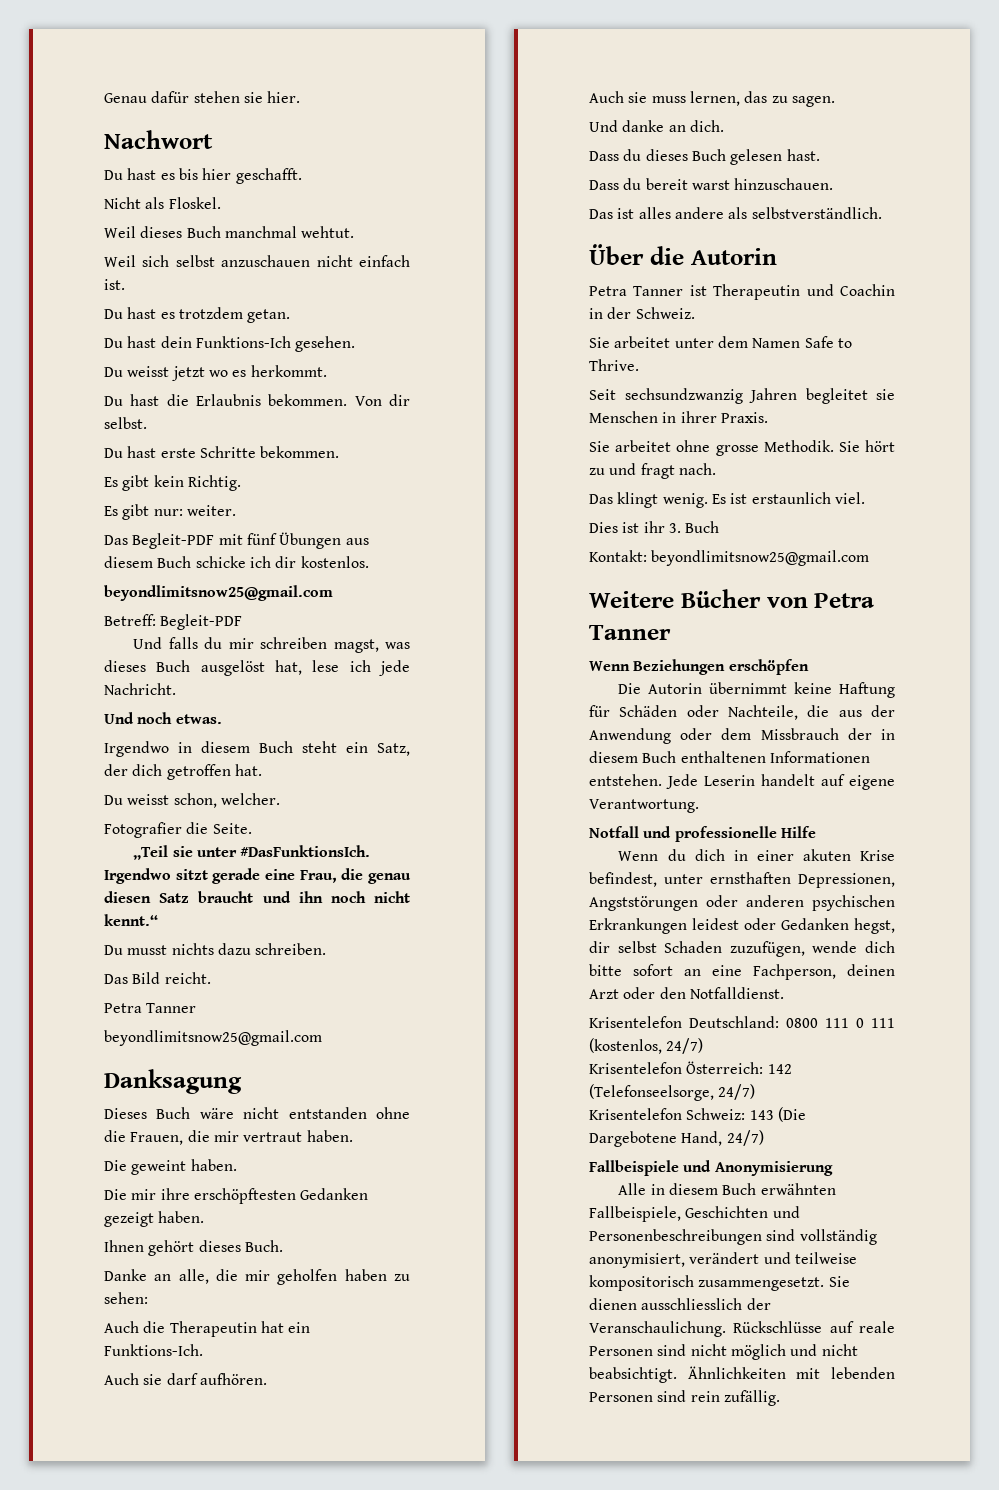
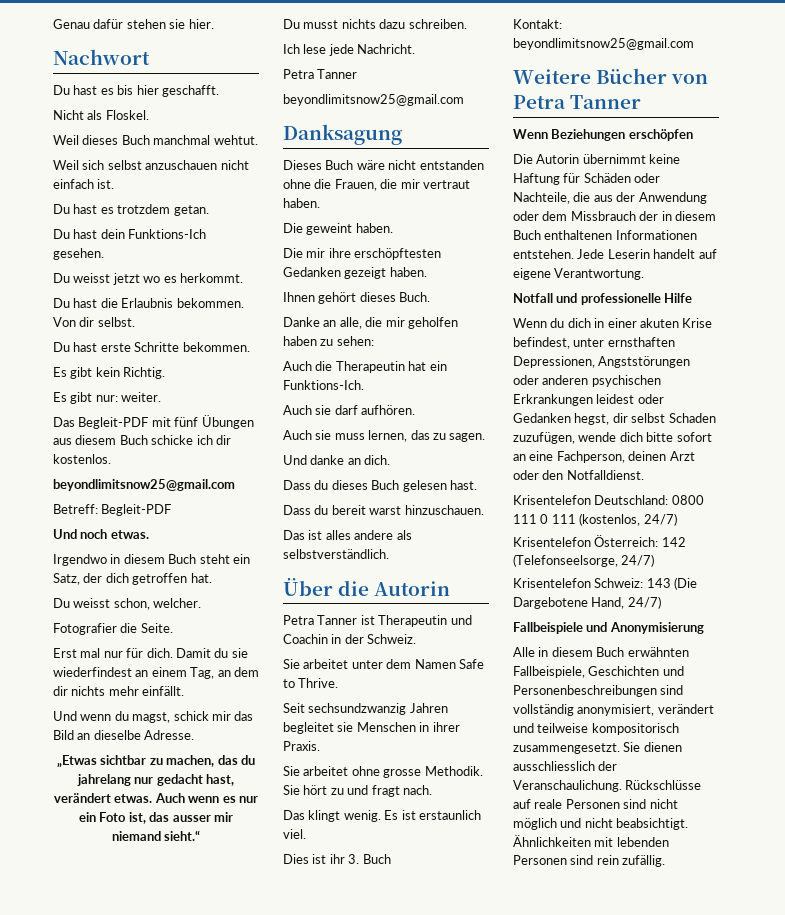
- Und falls du mir schreiben magst, was dieses Buch ausgelöst hat, lese ich jede Nachricht.
- „Teil sie unter #DasFunktionsIch. Irgendwo sitzt gerade eine Frau, die genau diesen Satz braucht und ihn noch nicht kennt.“
+ Erst mal nur für dich. Damit du sie wiederfindest an einem Tag, an dem dir nichts mehr einfällt.
+ Und wenn du magst, schick mir das Bild an dieselbe Adresse.
+ „Etwas sichtbar zu machen, das du jahrelang nur gedacht hast, verändert etwas. Auch wenn es nur ein Foto ist, das ausser mir niemand sieht.“
- Das Bild reicht.
+ Ich lese jede Nachricht.

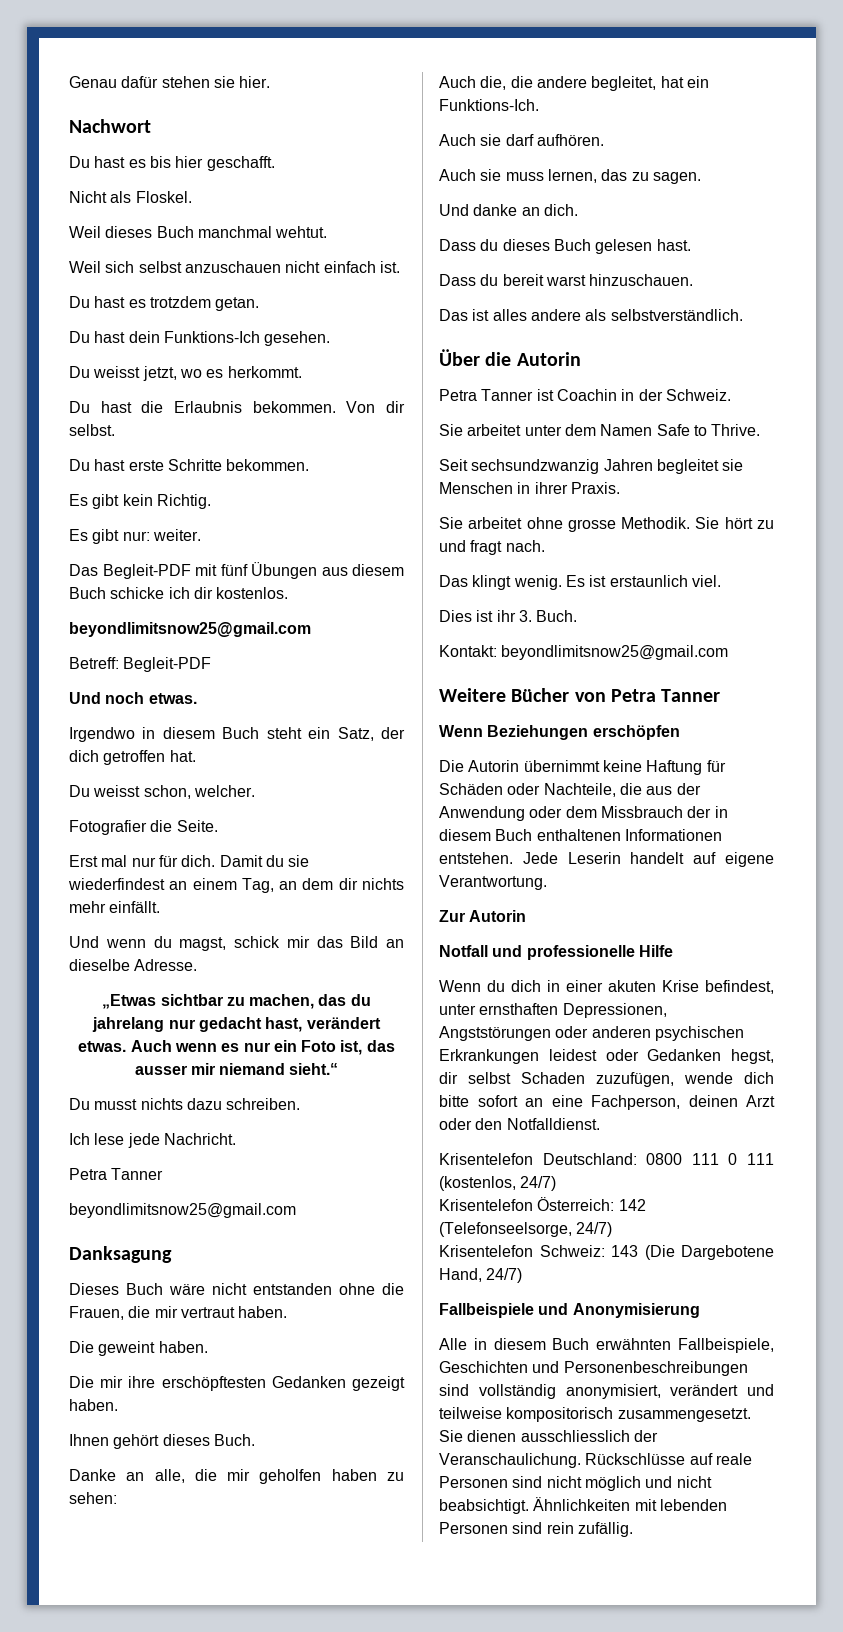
- Du weisst jetzt wo es herkommt.
+ Du weisst jetzt, wo es herkommt.
- Auch die Therapeutin hat ein Funktions-Ich.
+ Auch die, die andere begleitet, hat ein Funktions-Ich.
- Petra Tanner ist Therapeutin und Coachin in der Schweiz.
+ Petra Tanner ist Coachin in der Schweiz.
- Dies ist ihr 3. Buch
+ Dies ist ihr 3. Buch.
+ Zur Autorin

